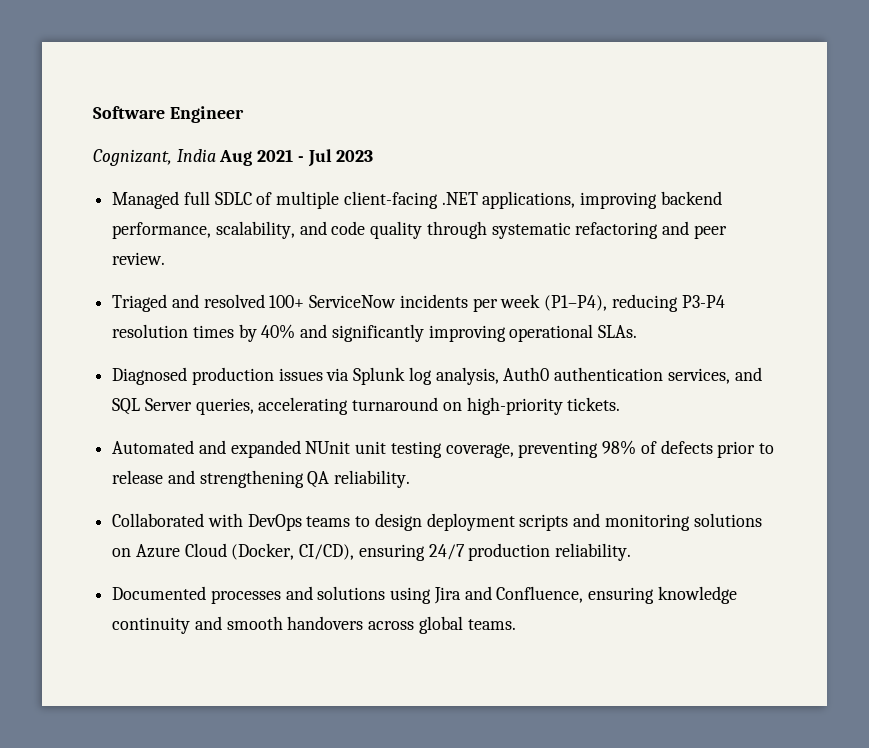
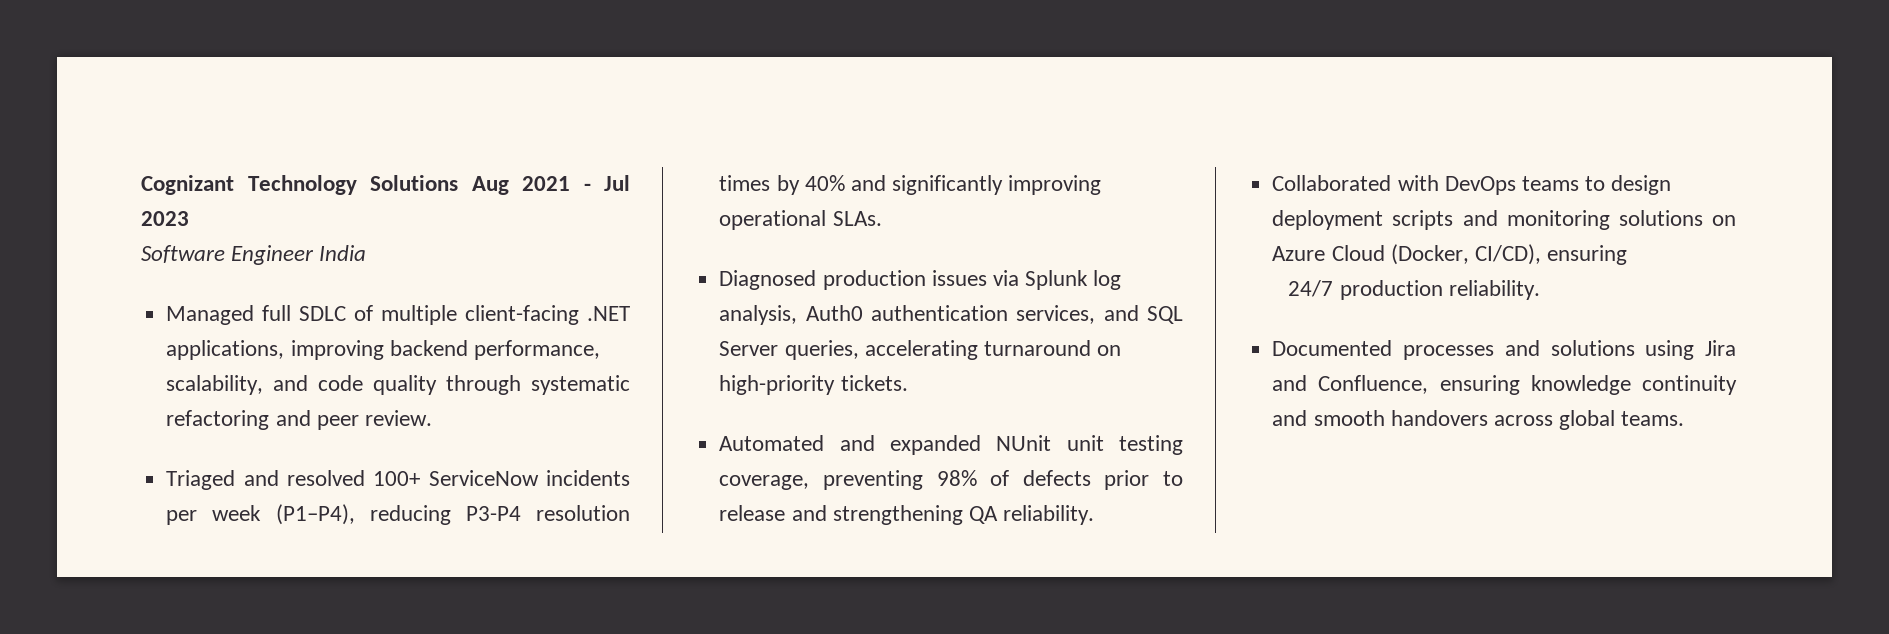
- Software Engineer
- Cognizant, India Aug 2021 - Jul 2023
+ Cognizant Technology Solutions Aug 2021 - Jul 2023
+ Software Engineer India
- Collaborated with DevOps teams to design deployment scripts and monitoring solutions on Azure Cloud (Docker, CI/CD), ensuring 24/7 production reliability.
+ Collaborated with DevOps teams to design deployment scripts and monitoring solutions on Azure Cloud (Docker, CI/CD), ensuring
+ 24/7 production reliability.

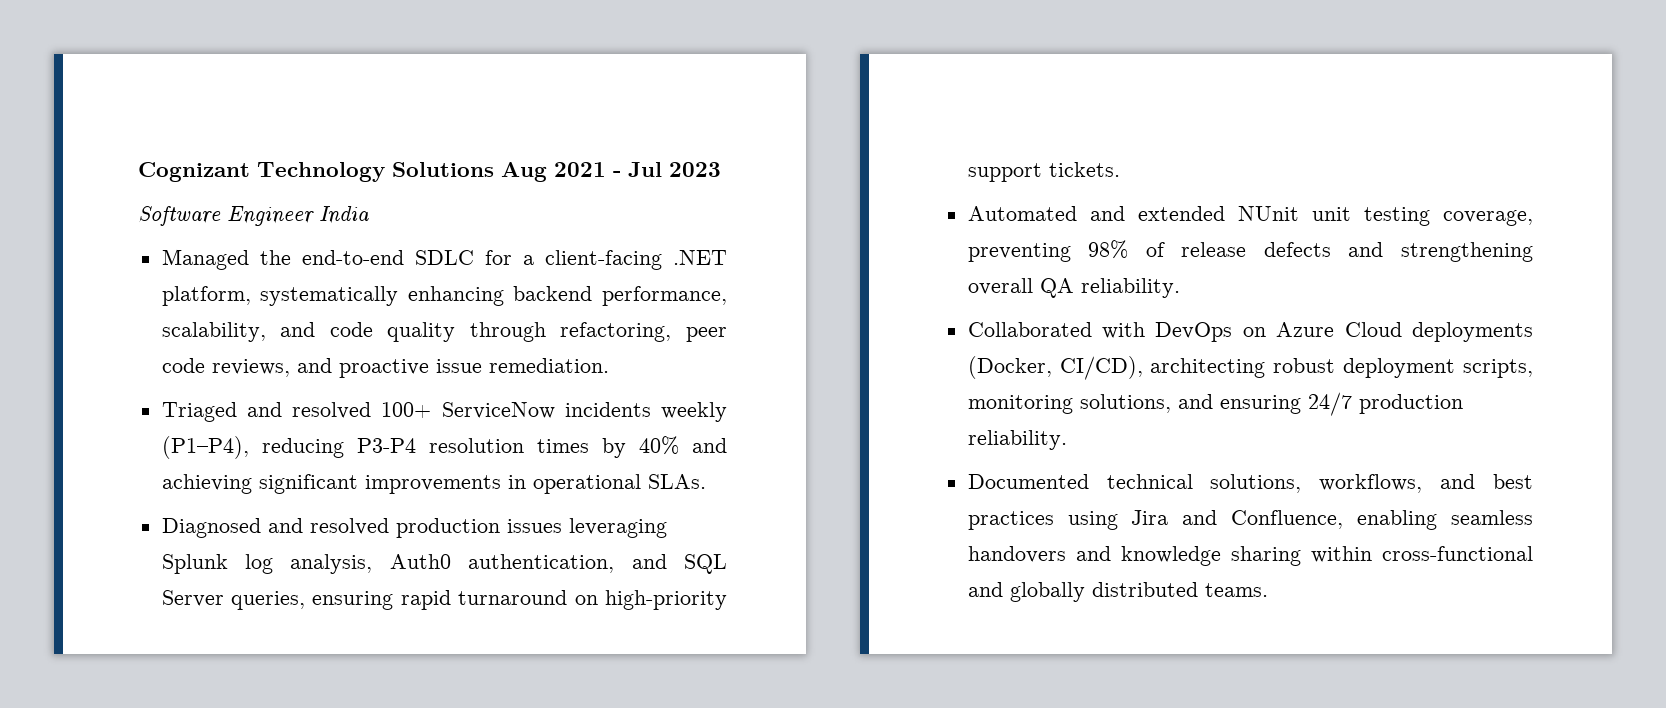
- Managed full SDLC of multiple client-facing .NET applications, improving backend performance, scalability, and code quality through systematic refactoring and peer review.
+ Managed the end-to-end SDLC for a client-facing .NET platform, systematically enhancing backend performance, scalability, and code quality through refactoring, peer code reviews, and proactive issue remediation.
- Triaged and resolved 100+ ServiceNow incidents per week (P1–P4), reducing P3-P4 resolution times by 40% and significantly improving operational SLAs.
+ Triaged and resolved 100+ ServiceNow incidents weekly (P1–P4), reducing P3-P4 resolution times by 40% and achieving significant improvements in operational SLAs.
- Diagnosed production issues via Splunk log analysis, Auth0 authentication services, and SQL Server queries, accelerating turnaround on high-priority tickets.
+ Diagnosed and resolved production issues leveraging Splunk log analysis, Auth0 authentication, and SQL Server queries, ensuring rapid turnaround on high-priority support tickets.
- Automated and expanded NUnit unit testing coverage, preventing 98% of defects prior to release and strengthening QA reliability.
+ Automated and extended NUnit unit testing coverage, preventing 98% of release defects and strengthening overall QA reliability.
- Collaborated with DevOps teams to design deployment scripts and monitoring solutions on Azure Cloud (Docker, CI/CD), ensuring
- 24/7 production reliability.
+ Collaborated with DevOps on Azure Cloud deployments (Docker, CI/CD), architecting robust deployment scripts, monitoring solutions, and ensuring 24/7 production reliability.
- Documented processes and solutions using Jira and Confluence, ensuring knowledge continuity and smooth handovers across global teams.
+ Documented technical solutions, workflows, and best practices using Jira and Confluence, enabling seamless handovers and knowledge sharing within cross-functional and globally distributed teams.

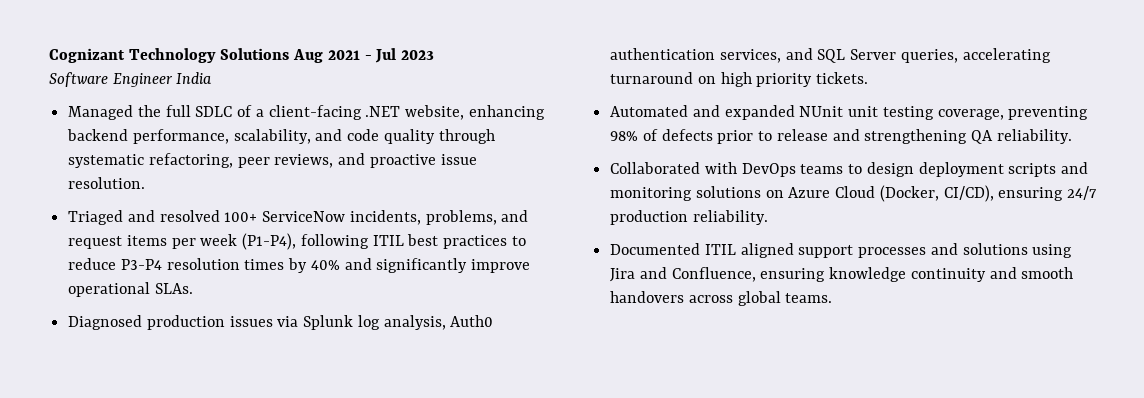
- Managed the end-to-end SDLC for a client-facing .NET platform, systematically enhancing backend performance, scalability, and code quality through refactoring, peer code reviews, and proactive issue remediation.
+ Managed the full SDLC of a client-facing .NET website, enhancing backend performance, scalability, and code quality through systematic refactoring, peer reviews, and proactive issue resolution.
- Triaged and resolved 100+ ServiceNow incidents weekly (P1–P4), reducing P3-P4 resolution times by 40% and achieving significant improvements in operational SLAs.
+ Triaged and resolved 100+ ServiceNow incidents, problems, and request items per week (P1-P4), following ITIL best practices to reduce P3-P4 resolution times by 40% and significantly improve operational SLAs.
- Diagnosed and resolved production issues leveraging Splunk log analysis, Auth0 authentication, and SQL Server queries, ensuring rapid turnaround on high-priority support tickets.
+ Diagnosed production issues via Splunk log analysis, Auth0 authentication services, and SQL Server queries, accelerating turnaround on high priority tickets.
- Automated and extended NUnit unit testing coverage, preventing 98% of release defects and strengthening overall QA reliability.
+ Automated and expanded NUnit unit testing coverage, preventing 98% of defects prior to release and strengthening QA reliability.
- Collaborated with DevOps on Azure Cloud deployments (Docker, CI/CD), architecting robust deployment scripts, monitoring solutions, and ensuring 24/7 production reliability.
+ Collaborated with DevOps teams to design deployment scripts and monitoring solutions on Azure Cloud (Docker, CI/CD), ensuring 24/7 production reliability.
- Documented technical solutions, workflows, and best practices using Jira and Confluence, enabling seamless handovers and knowledge sharing within cross-functional and globally distributed teams.
+ Documented ITIL aligned support processes and solutions using Jira and Confluence, ensuring knowledge continuity and smooth handovers across global teams.

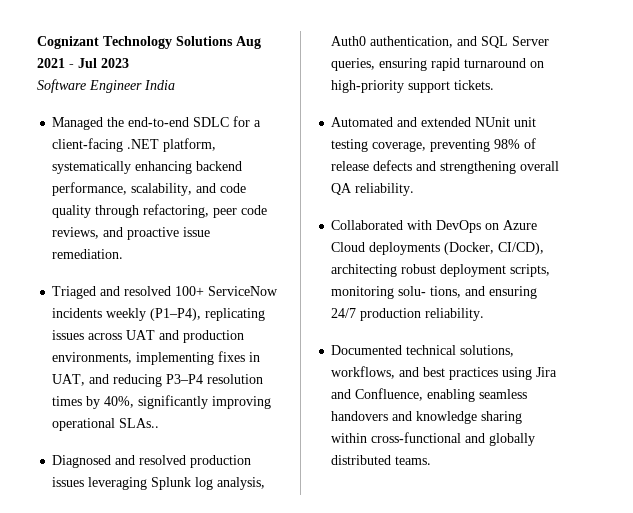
- Managed the full SDLC of a client-facing .NET website, enhancing backend performance, scalability, and code quality through systematic refactoring, peer reviews, and proactive issue resolution.
+ Managed the end-to-end SDLC for a client-facing .NET platform, systematically enhancing backend performance, scalability, and code quality through refactoring, peer code reviews, and proactive issue remediation.
- Triaged and resolved 100+ ServiceNow incidents, problems, and request items per week (P1-P4), following ITIL best practices to reduce P3-P4 resolution times by 40% and significantly improve operational SLAs.
+ Triaged and resolved 100+ ServiceNow incidents weekly (P1–P4), replicating issues across UAT and production environments, implementing fixes in UAT, and reducing P3–P4 resolution times by 40%, significantly improving operational SLAs..
- Diagnosed production issues via Splunk log analysis, Auth0 authentication services, and SQL Server queries, accelerating turnaround on high priority tickets.
+ Diagnosed and resolved production issues leveraging Splunk log analysis, Auth0 authentication, and SQL Server queries, ensuring rapid turnaround on high-priority support tickets.
- Automated and expanded NUnit unit testing coverage, preventing 98% of defects prior to release and strengthening QA reliability.
+ Automated and extended NUnit unit testing coverage, preventing 98% of release defects and strengthening overall QA reliability.
- Collaborated with DevOps teams to design deployment scripts and monitoring solutions on Azure Cloud (Docker, CI/CD), ensuring 24/7 production reliability.
+ Collaborated with DevOps on Azure Cloud deployments (Docker, CI/CD), architecting robust deployment scripts, monitoring solu- tions, and ensuring 24/7 production reliability.
- Documented ITIL aligned support processes and solutions using Jira and Confluence, ensuring knowledge continuity and smooth handovers across global teams.
+ Documented technical solutions, workflows, and best practices using Jira and Confluence, enabling seamless handovers and knowledge sharing within cross-functional and globally distributed teams.

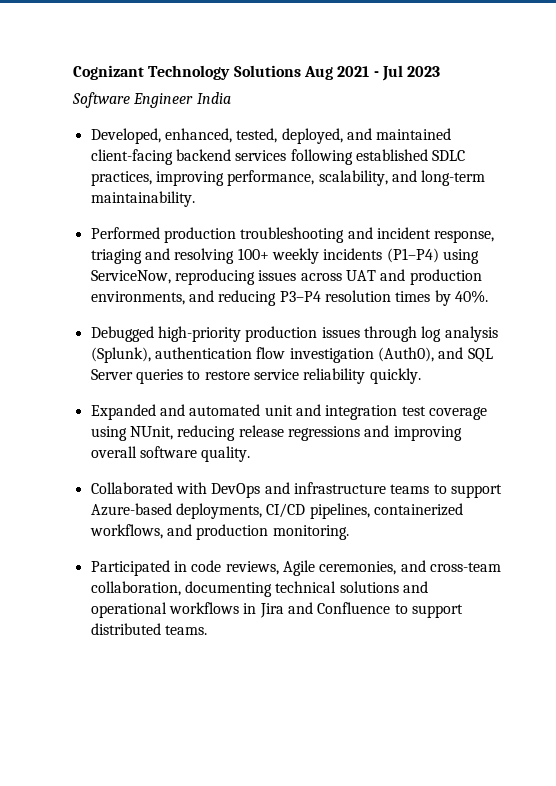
- Managed the end-to-end SDLC for a client-facing .NET platform, systematically enhancing backend performance, scalability, and code quality through refactoring, peer code reviews, and proactive issue remediation.
- Triaged and resolved 100+ ServiceNow incidents weekly (P1–P4), replicating issues across UAT and production environments, implementing fixes in UAT, and reducing P3–P4 resolution times by 40%, significantly improving operational SLAs..
- Diagnosed and resolved production issues leveraging Splunk log analysis, Auth0 authentication, and SQL Server queries, ensuring rapid turnaround on high-priority support tickets.
- Automated and extended NUnit unit testing coverage, preventing 98% of release defects and strengthening overall QA reliability.
- Collaborated with DevOps on Azure Cloud deployments (Docker, CI/CD), architecting robust deployment scripts, monitoring solu- tions, and ensuring 24/7 production reliability.
- Documented technical solutions, workflows, and best practices using Jira and Confluence, enabling seamless handovers and knowledge sharing within cross-functional and globally distributed teams.
+ Developed, enhanced, tested, deployed, and maintained client-facing backend services following established SDLC practices, improving performance, scalability, and long-term maintainability.
+ Performed production troubleshooting and incident response, triaging and resolving 100+ weekly incidents (P1–P4) using ServiceNow, reproducing issues across UAT and production environments, and reducing P3–P4 resolution times by 40%.
+ Debugged high-priority production issues through log analysis (Splunk), authentication flow investigation (Auth0), and SQL Server queries to restore service reliability quickly.
+ Expanded and automated unit and integration test coverage using NUnit, reducing release regressions and improving overall software quality.
+ Collaborated with DevOps and infrastructure teams to support Azure-based deployments, CI/CD pipelines, containerized workflows, and production monitoring.
+ Participated in code reviews, Agile ceremonies, and cross-team collaboration, documenting technical solutions and operational workflows in Jira and Confluence to support distributed teams.

